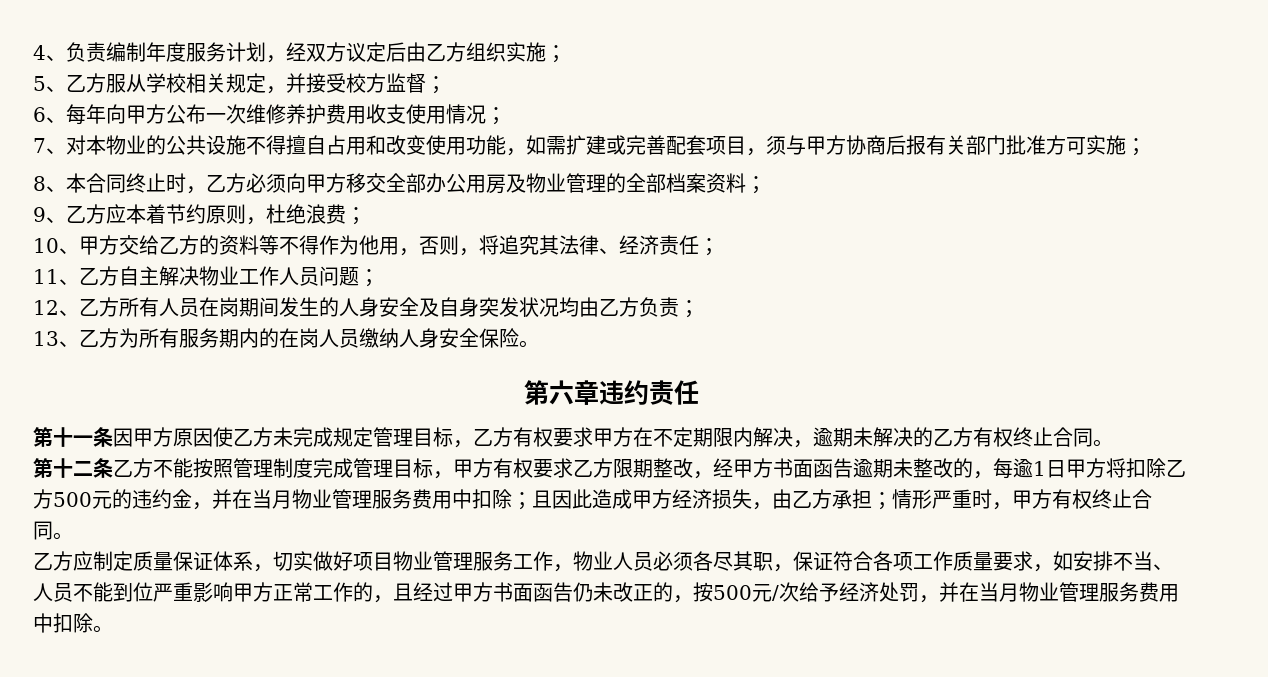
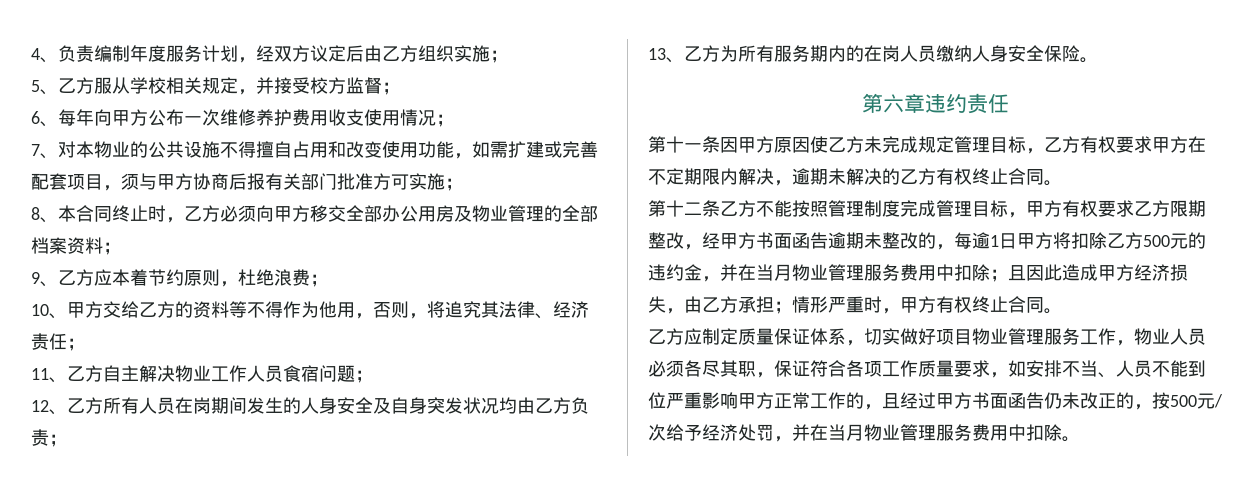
- 11、乙方自主解决物业工作人员问题；
+ 11、乙方自主解决物业工作人员食宿问题；

